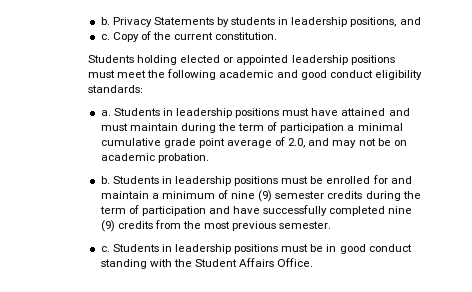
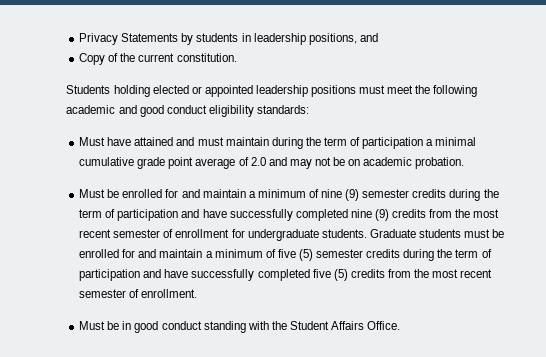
- b. Privacy Statements by students in leadership positions, and
- c. Copy of the current constitution.
+ Privacy Statements by students in leadership positions, and
+ Copy of the current constitution.
- a. Students in leadership positions must have attained and must maintain during the term of participation a minimal cumulative grade point average of 2.0, and may not be on academic probation.
+ Must have attained and must maintain during the term of participation a minimal cumulative grade point average of 2.0 and may not be on academic probation.
- b. Students in leadership positions must be enrolled for and maintain a minimum of nine (9) semester credits during the term of participation and have successfully completed nine (9) credits from the most previous semester.
- c. Students in leadership positions must be in good conduct standing with the Student Affairs Office.
+ Must be enrolled for and maintain a minimum of nine (9) semester credits during the term of participation and have successfully completed nine (9) credits from the most recent semester of enrollment for undergraduate students. Graduate students must be enrolled for and maintain a minimum of five (5) semester credits during the term of participation and have successfully completed five (5) credits from the most recent semester of enrollment.
+ Must be in good conduct standing with the Student Affairs Office.

